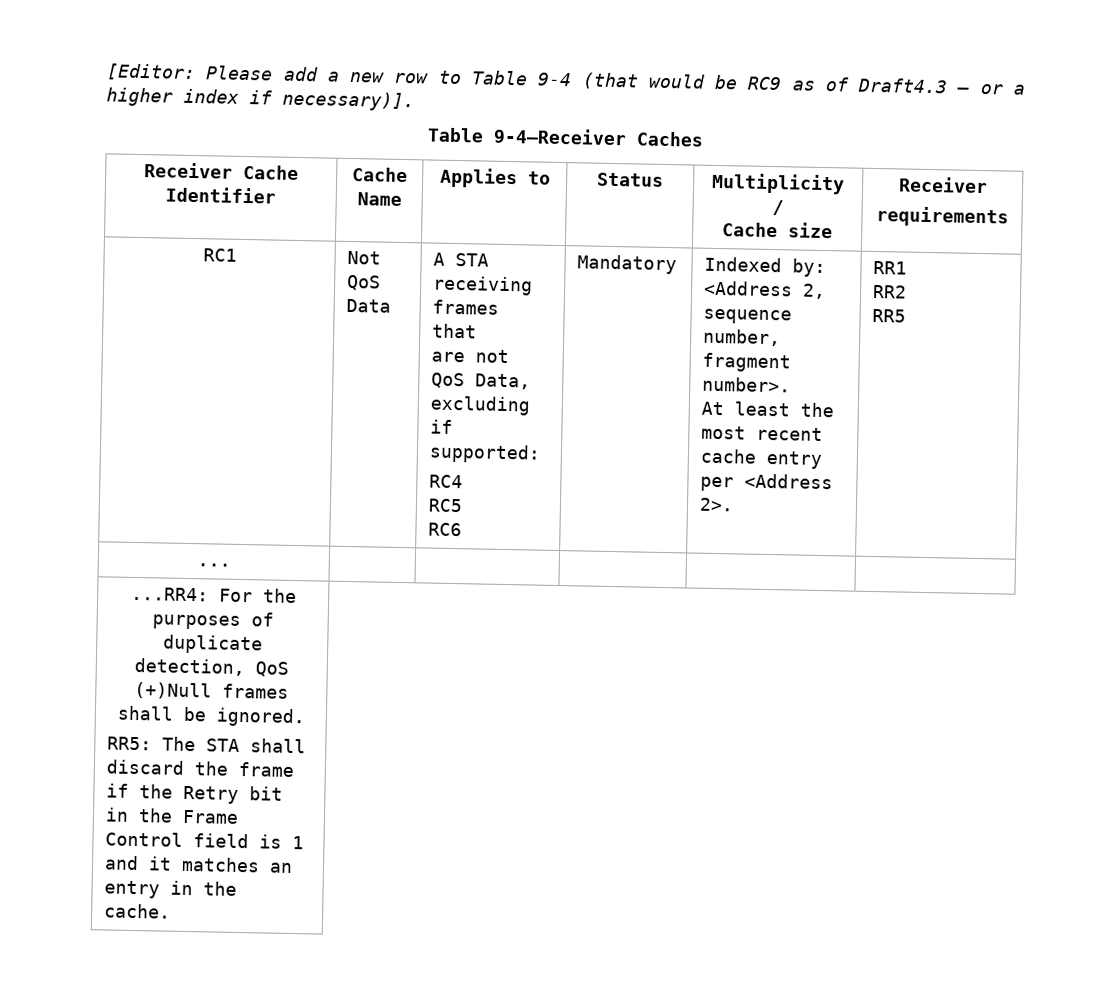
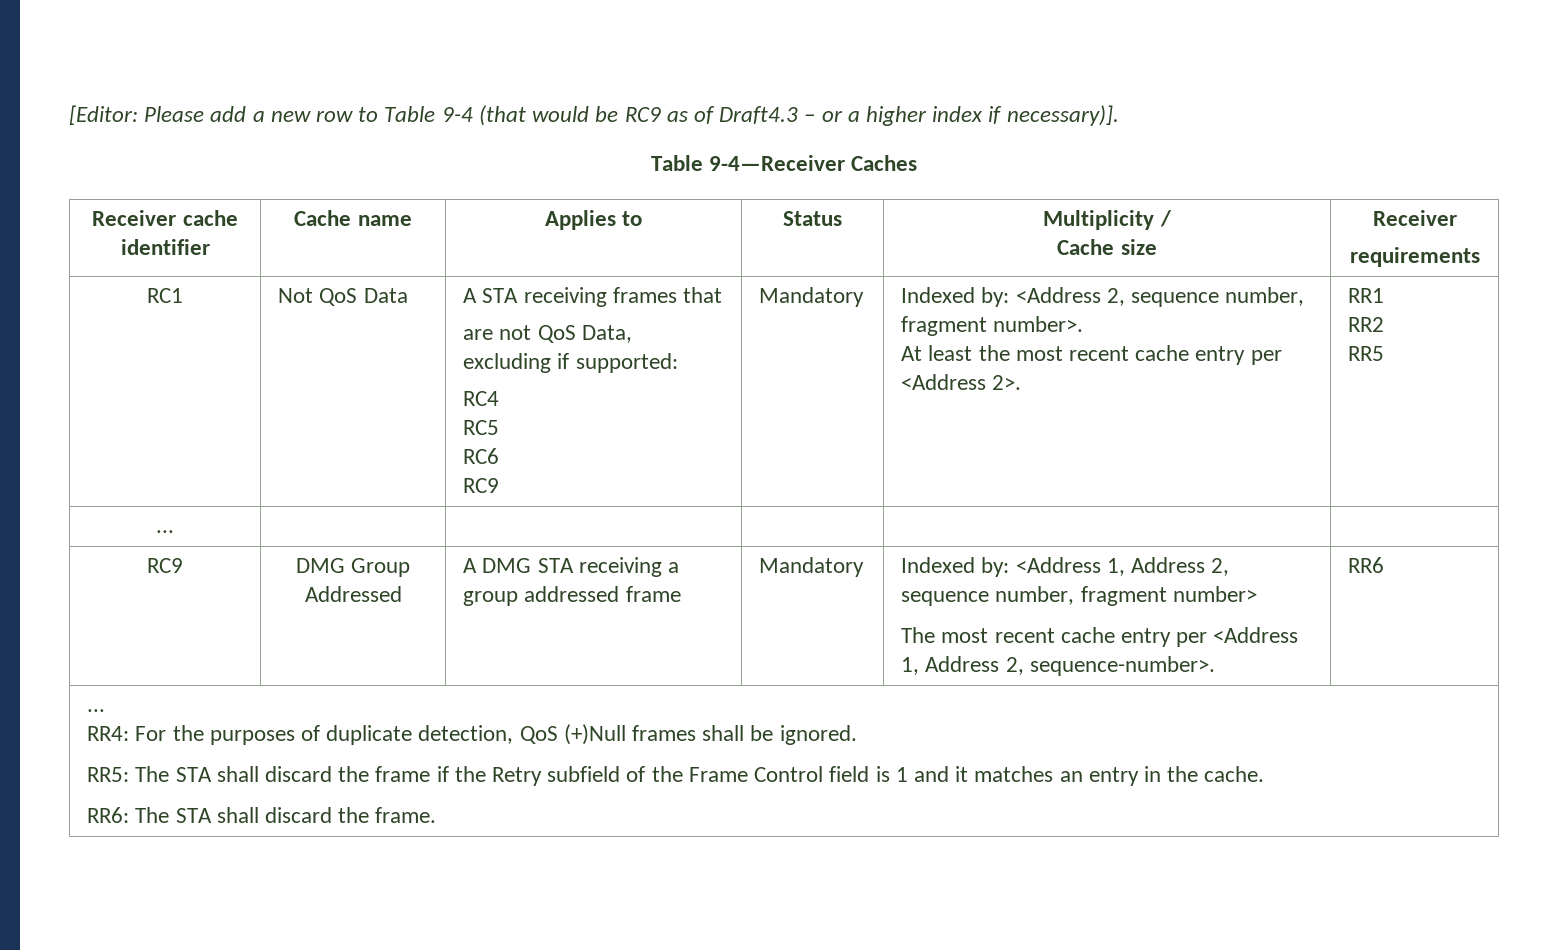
- Receiver Cache Identifier | Cache Name | Applies to | Status | Multiplicity /
+ Receiver cache identifier | Cache name | Applies to | Status | Multiplicity /
  RC6
+ RC9
- ...RR4: For the purposes of duplicate detection, QoS (+)Null frames shall be ignored.
- RR5: The STA shall discard the frame if the Retry bit in the Frame Control field is 1 and it matches an entry in the cache.
+ RC9 | DMG Group Addressed | A DMG STA receiving a group addressed frame | Mandatory | Indexed by: <Address 1, Address 2, sequence number, fragment number>
+ The most recent cache entry per <Address 1, Address 2, sequence-number>. | RR6
+ ...
+ RR4: For the purposes of duplicate detection, QoS (+)Null frames shall be ignored.
+ RR5: The STA shall discard the frame if the Retry subfield of the Frame Control field is 1 and it matches an entry in the cache.
+ RR6: The STA shall discard the frame.

